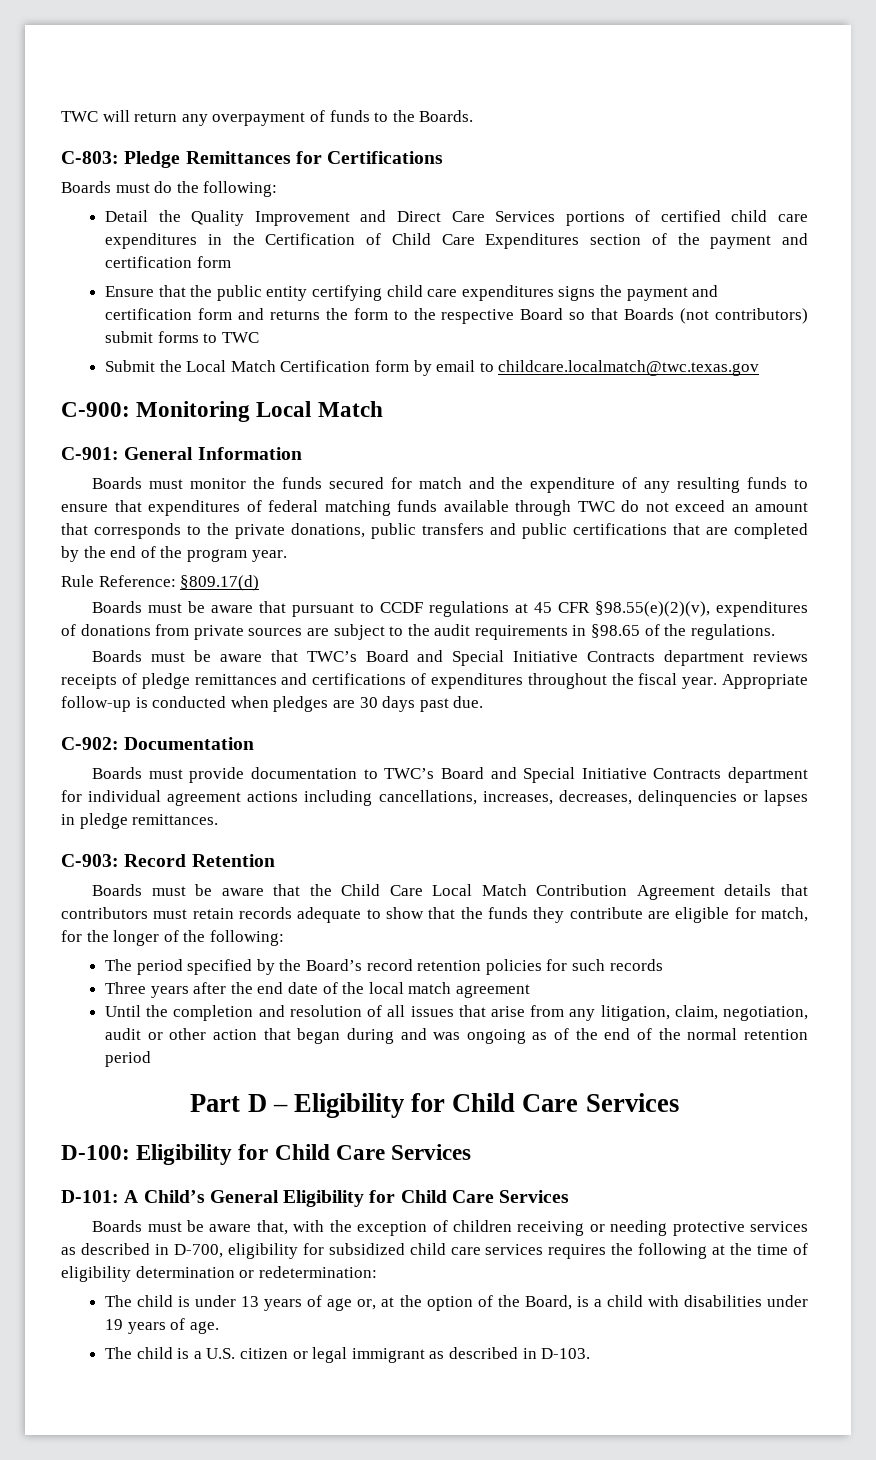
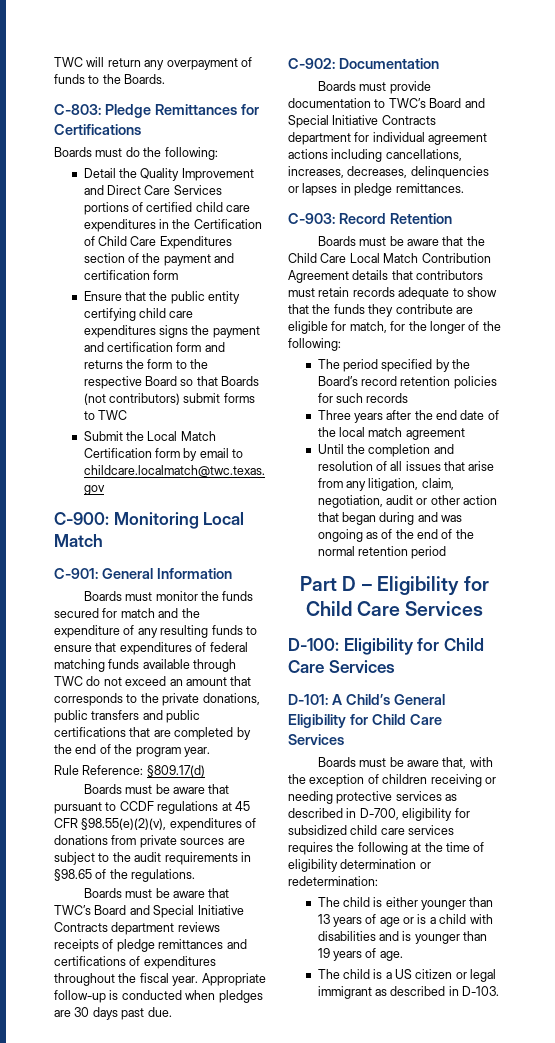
- The child is under 13 years of age or, at the option of the Board, is a child with disabilities under 19 years of age.
+ The child is either younger than 13 years of age or is a child with disabilities and is younger than 19 years of age.
- The child is a U.S. citizen or legal immigrant as described in D-103.
+ The child is a US citizen or legal immigrant as described in D-103.

